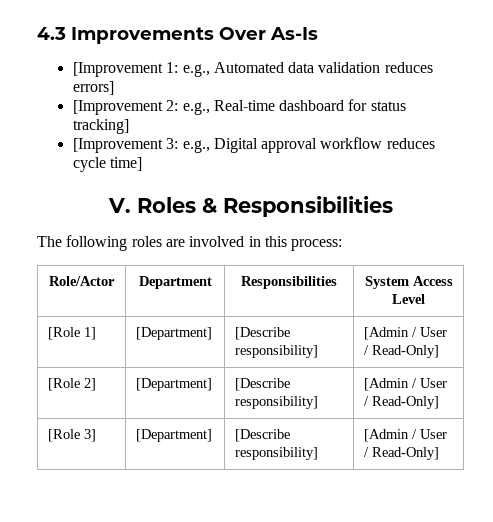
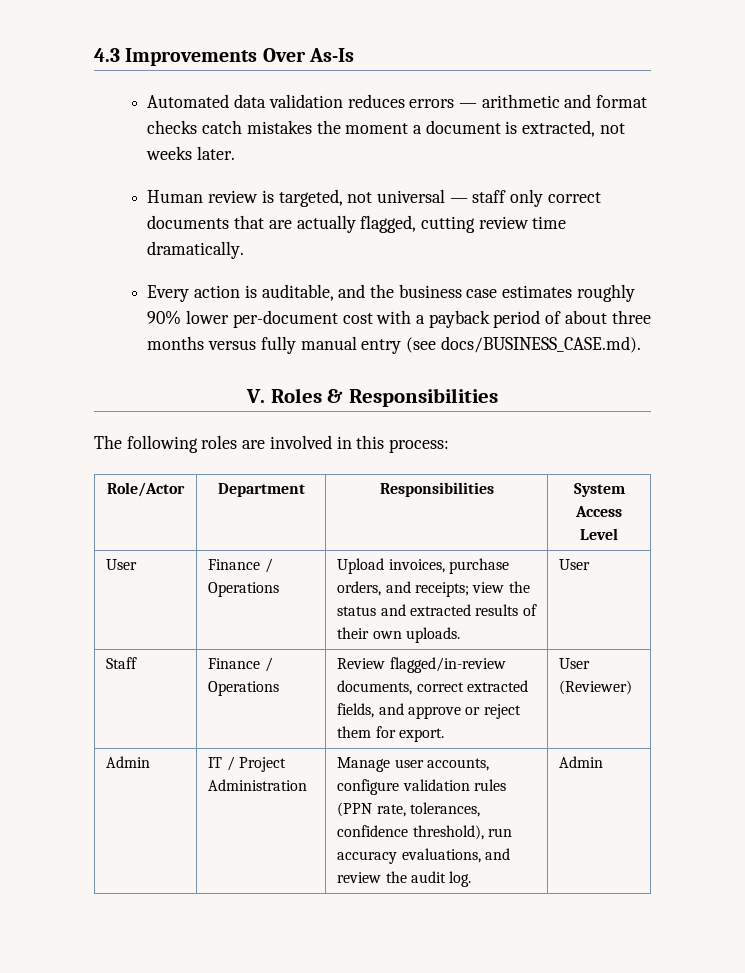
- [Improvement 1: e.g., Automated data validation reduces errors]
- [Improvement 2: e.g., Real-time dashboard for status tracking]
- [Improvement 3: e.g., Digital approval workflow reduces cycle time]
+ Automated data validation reduces errors — arithmetic and format checks catch mistakes the moment a document is extracted, not weeks later.
+ Human review is targeted, not universal — staff only correct documents that are actually flagged, cutting review time dramatically.
+ Every action is auditable, and the business case estimates roughly 90% lower per-document cost with a payback period of about three months versus fully manual entry (see docs/BUSINESS_CASE.md).
- [Role 1] | [Department] | [Describe responsibility] | [Admin / User / Read-Only]
- [Role 2] | [Department] | [Describe responsibility] | [Admin / User / Read-Only]
- [Role 3] | [Department] | [Describe responsibility] | [Admin / User / Read-Only]
+ User | Finance / Operations | Upload invoices, purchase orders, and receipts; view the status and extracted results of their own uploads. | User
+ Staff | Finance / Operations | Review flagged/in-review documents, correct extracted fields, and approve or reject them for export. | User (Reviewer)
+ Admin | IT / Project Administration | Manage user accounts, configure validation rules (PPN rate, tolerances, confidence threshold), run accuracy evaluations, and review the audit log. | Admin

